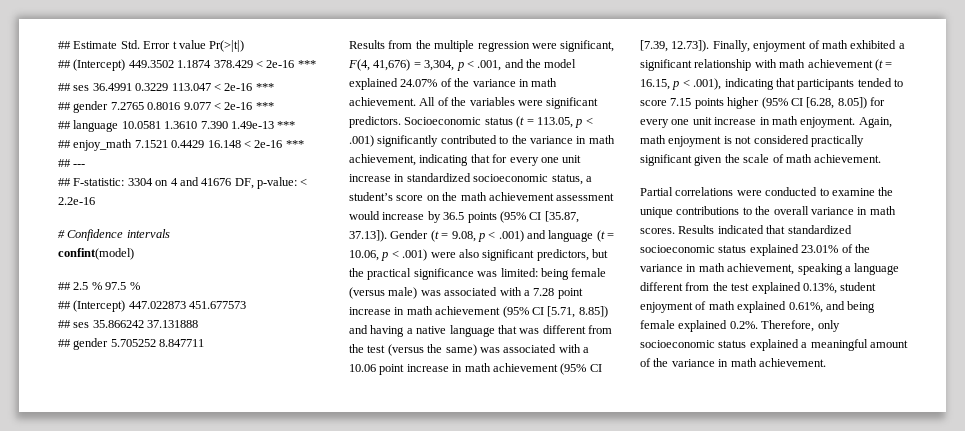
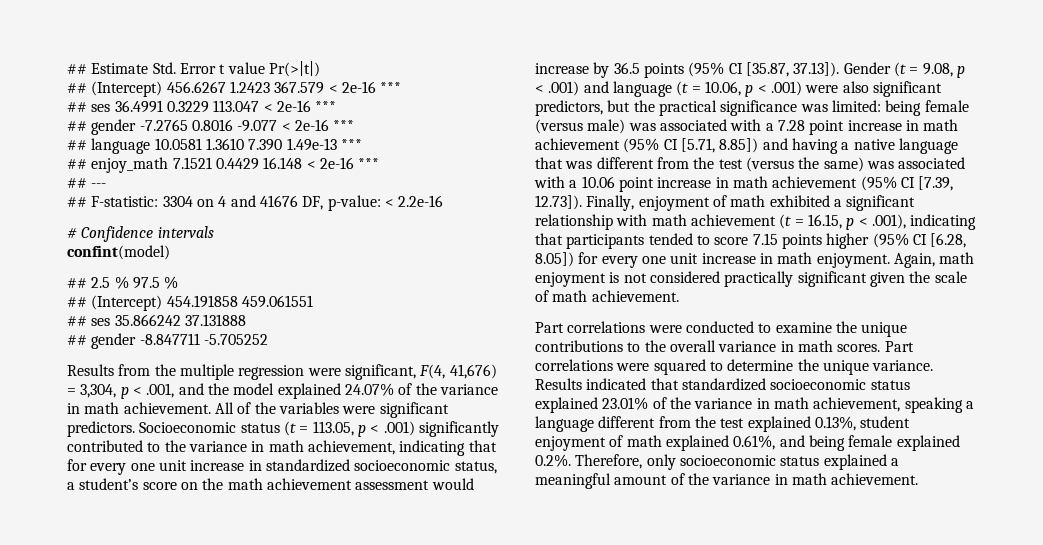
- ## (Intercept) 449.3502 1.1874 378.429 < 2e-16 ***
+ ## (Intercept) 456.6267 1.2423 367.579 < 2e-16 ***
- ## gender 7.2765 0.8016 9.077 < 2e-16 ***
+ ## gender -7.2765 0.8016 -9.077 < 2e-16 ***
- ## (Intercept) 447.022873 451.677573
+ ## (Intercept) 454.191858 459.061551
- ## gender 5.705252 8.847711
+ ## gender -8.847711 -5.705252
- Partial correlations were conducted to examine the unique contributions to the overall variance in math scores.
+ Part correlations were conducted to examine the unique contributions to the overall variance in math scores.
+ Part correlations were squared to determine the unique variance.

